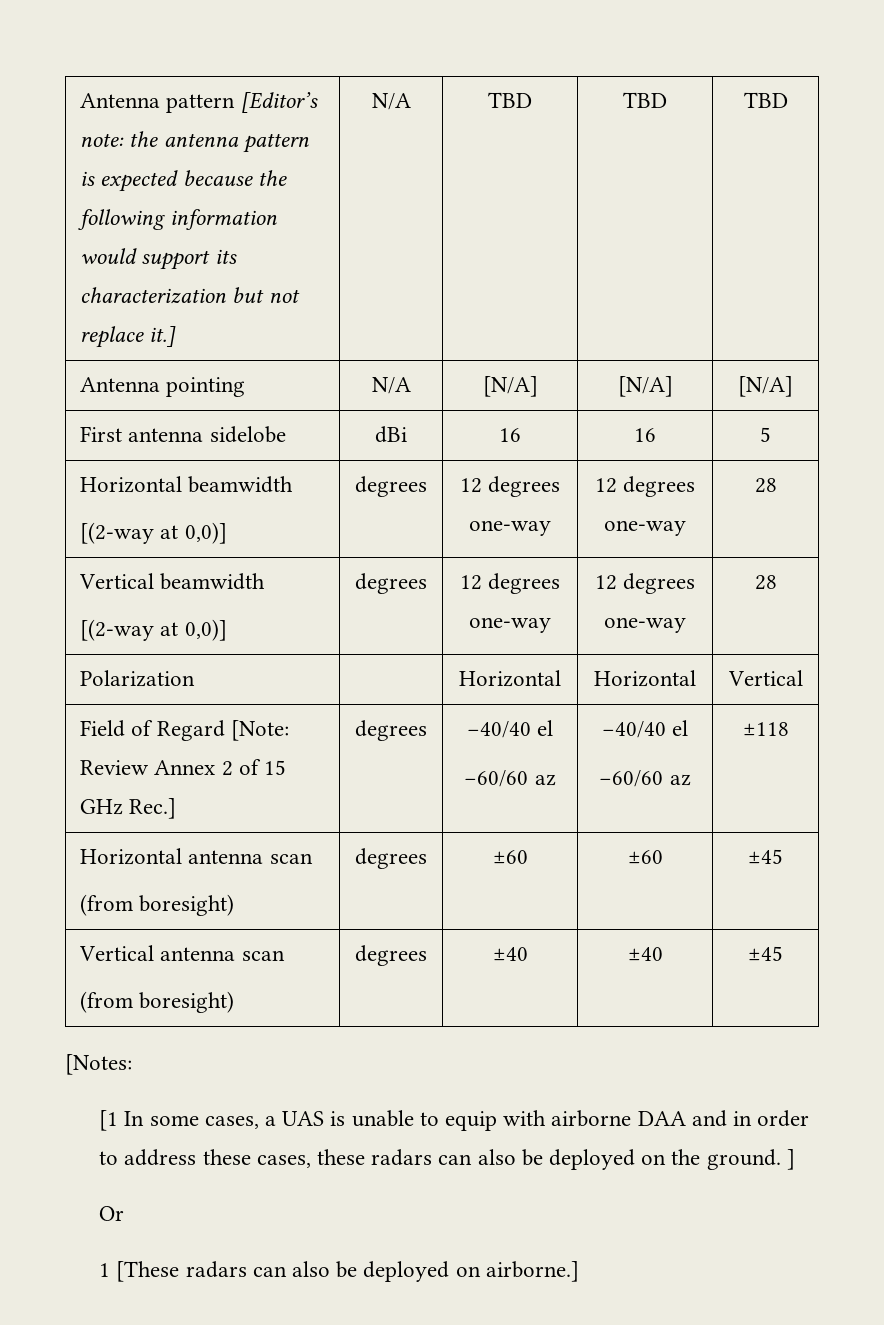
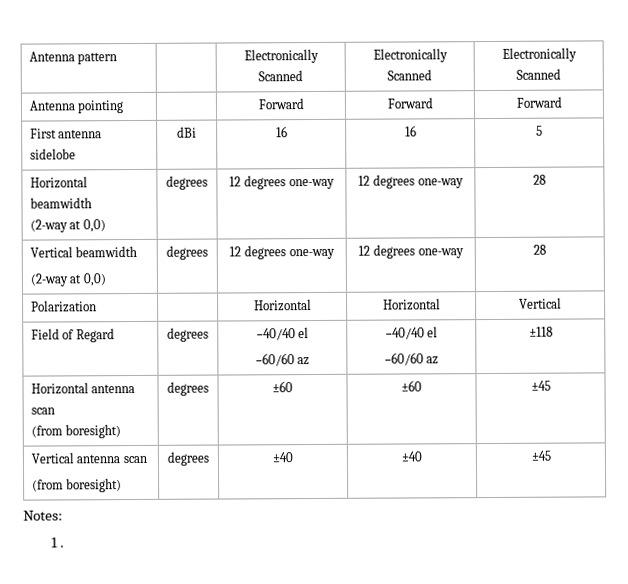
- Antenna pattern [Editor’s note: the antenna pattern is expected because the following information would support its characterization but not replace it.] | N/A | TBD | TBD | TBD
- Antenna pointing | N/A | [N/A] | [N/A] | [N/A]
+ Antenna pattern | | Electronically Scanned | Electronically Scanned | Electronically Scanned
+ Antenna pointing | | Forward | Forward | Forward
  Horizontal beamwidth
- [(2-way at 0,0)] | degrees | 12 degrees one-way | 12 degrees one-way | 28
+ (2-way at 0,0) | degrees | 12 degrees one-way | 12 degrees one-way | 28
  Vertical beamwidth
- [(2-way at 0,0)] | degrees | 12 degrees one-way | 12 degrees one-way | 28
+ (2-way at 0,0) | degrees | 12 degrees one-way | 12 degrees one-way | 28
- Field of Regard [Note: Review Annex 2 of 15 GHz Rec.] | degrees | −40/40 el
+ Field of Regard | degrees | −40/40 el
- [Notes:
- [1 In some cases, a UAS is unable to equip with airborne DAA and in order to address these cases, these radars can also be deployed on the ground. ]
- Or
- 1 [These radars can also be deployed on airborne.]
+ Notes:
+ 1 .

